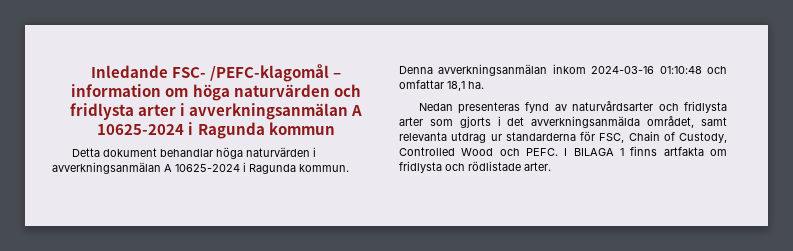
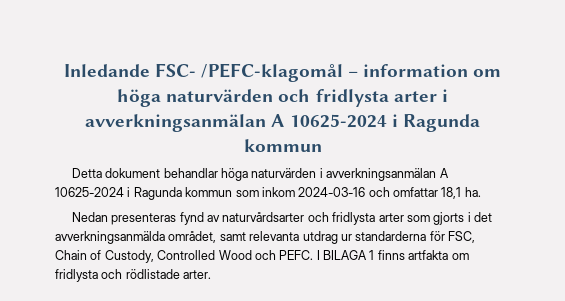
- Detta dokument behandlar höga naturvärden i avverkningsanmälan A 10625-2024 i Ragunda kommun. Denna avverkningsanmälan inkom 2024-03-16 01:10:48 och omfattar 18,1 ha.
+ Detta dokument behandlar höga naturvärden i avverkningsanmälan A 10625-2024 i Ragunda kommun som inkom 2024-03-16 och omfattar 18,1 ha.

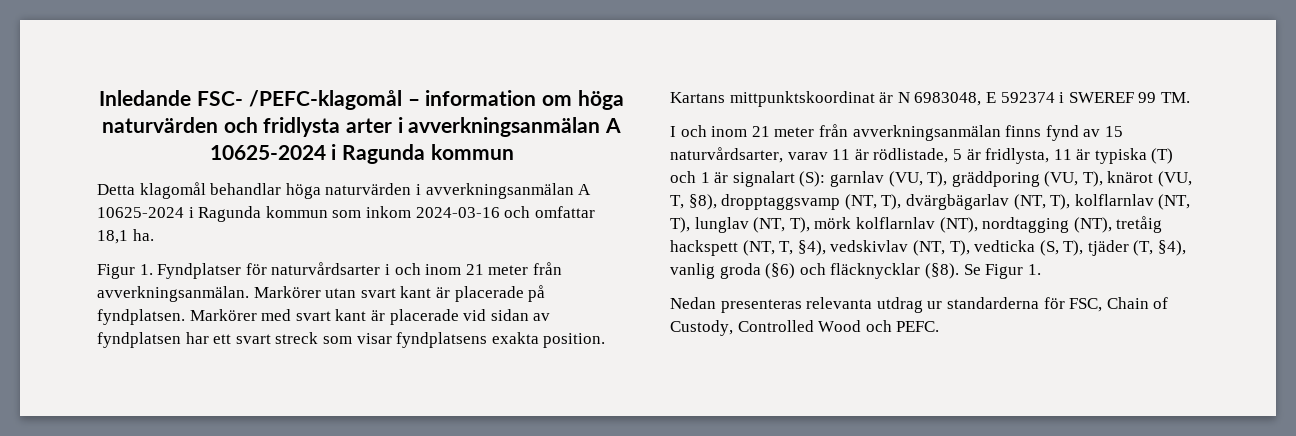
- Detta dokument behandlar höga naturvärden i avverkningsanmälan A 10625-2024 i Ragunda kommun som inkom 2024-03-16 och omfattar 18,1 ha.
+ Detta klagomål behandlar höga naturvärden i avverkningsanmälan A 10625-2024 i Ragunda kommun som inkom 2024-03-16 och omfattar 18,1 ha.
- Nedan presenteras fynd av naturvårdsarter och fridlysta arter som gjorts i det avverkningsanmälda området, samt relevanta utdrag ur standarderna för FSC, Chain of Custody, Controlled Wood och PEFC. I BILAGA 1 finns artfakta om fridlysta och rödlistade arter.
+ Figur 1. Fyndplatser för naturvårdsarter i och inom 21 meter från avverkningsanmälan. Markörer utan svart kant är placerade på fyndplatsen. Markörer med svart kant är placerade vid sidan av fyndplatsen har ett svart streck som visar fyndplatsens exakta position. Kartans mittpunktskoordinat är N 6983048, E 592374 i SWEREF 99 TM.
+ I och inom 21 meter från avverkningsanmälan finns fynd av 15 naturvårdsarter, varav 11 är rödlistade, 5 är fridlysta, 11 är typiska (T) och 1 är signalart (S): garnlav (VU, T), gräddporing (VU, T), knärot (VU, T, §8), dropptaggsvamp (NT, T), dvärgbägarlav (NT, T), kolflarnlav (NT, T), lunglav (NT, T), mörk kolflarnlav (NT), nordtagging (NT), tretåig hackspett (NT, T, §4), vedskivlav (NT, T), vedticka (S, T), tjäder (T, §4), vanlig groda (§6) och fläcknycklar (§8). Se Figur 1.
+ Nedan presenteras relevanta utdrag ur standarderna för FSC, Chain of Custody, Controlled Wood och PEFC.

